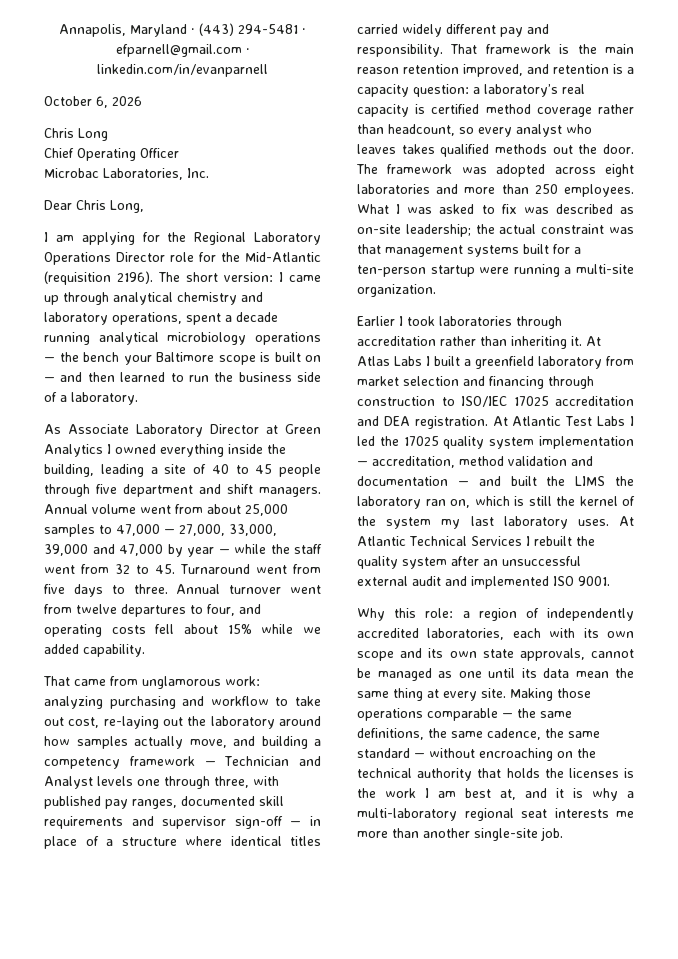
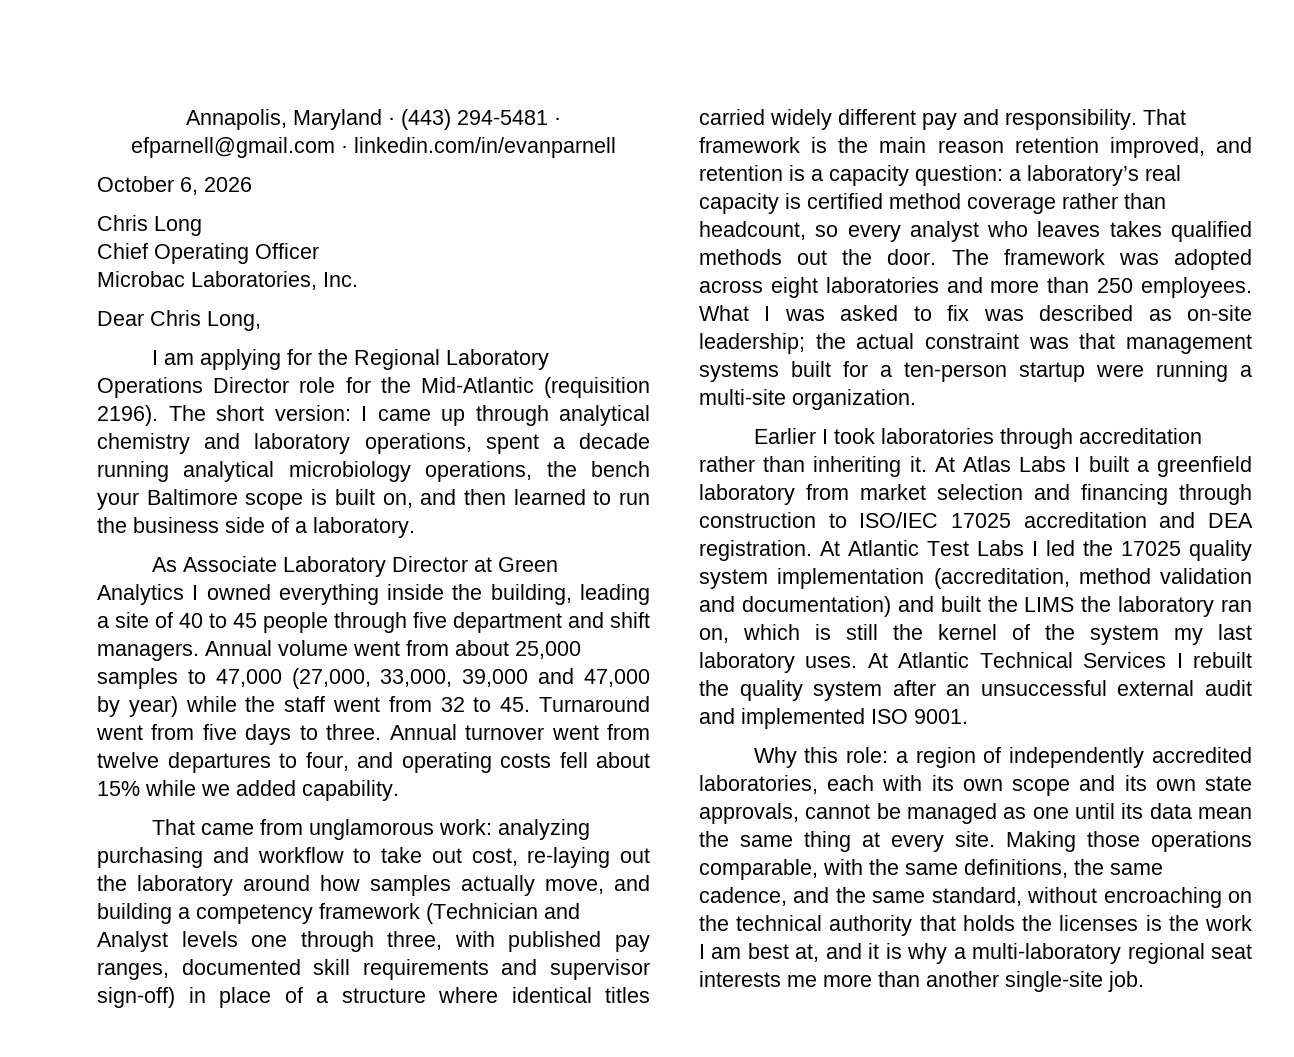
- The short version: I came up through analytical chemistry and laboratory operations, spent a decade running analytical microbiology operations — the bench your Baltimore scope is built on — and then learned to run the business side of a laboratory.
+ The short version: I came up through analytical chemistry and laboratory operations, spent a decade running analytical microbiology operations, the bench your Baltimore scope is built on, and then learned to run the business side of a laboratory.
- Annual volume went from about 25,000 samples to 47,000 — 27,000, 33,000, 39,000 and 47,000 by year — while the staff went from 32 to 45. Turnaround went from five days to three.
+ Annual volume went from about 25,000 samples to 47,000 (27,000, 33,000, 39,000 and 47,000 by year) while the staff went from 32 to 45. Turnaround went from five days to three.
- That came from unglamorous work: analyzing purchasing and workflow to take out cost, re-laying out the laboratory around how samples actually move, and building a competency framework — Technician and Analyst levels one through three, with published pay ranges, documented skill requirements and supervisor sign-off — in place of a structure where identical titles carried widely different pay and responsibility.
+ That came from unglamorous work: analyzing purchasing and workflow to take out cost, re-laying out the laboratory around how samples actually move, and building a competency framework (Technician and Analyst levels one through three, with published pay ranges, documented skill requirements and supervisor sign-off) in place of a structure where identical titles carried widely different pay and responsibility.
- At Atlantic Test Labs I led the 17025 quality system implementation — accreditation, method validation and documentation — and built the LIMS the laboratory ran on, which is still the kernel of the system my last laboratory uses.
+ At Atlantic Test Labs I led the 17025 quality system implementation (accreditation, method validation and documentation) and built the LIMS the laboratory ran on, which is still the kernel of the system my last laboratory uses.
- Making those operations comparable — the same definitions, the same cadence, the same standard — without encroaching on the technical authority that holds the licenses is the work I am best at, and it is why a multi-laboratory regional seat interests me more than another single-site job.
+ Making those operations comparable, with the same definitions, the same cadence, and the same standard, without encroaching on the technical authority that holds the licenses is the work I am best at, and it is why a multi-laboratory regional seat interests me more than another single-site job.

